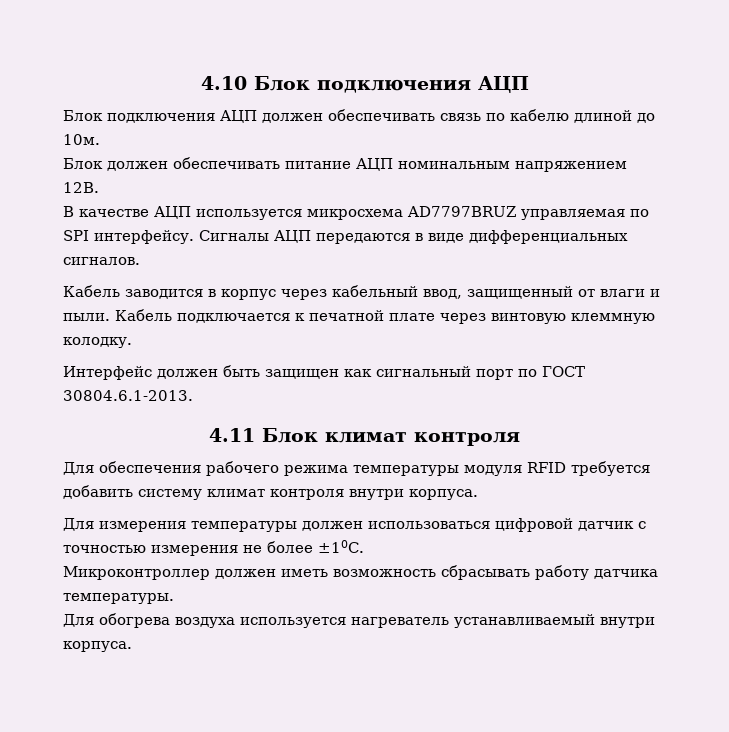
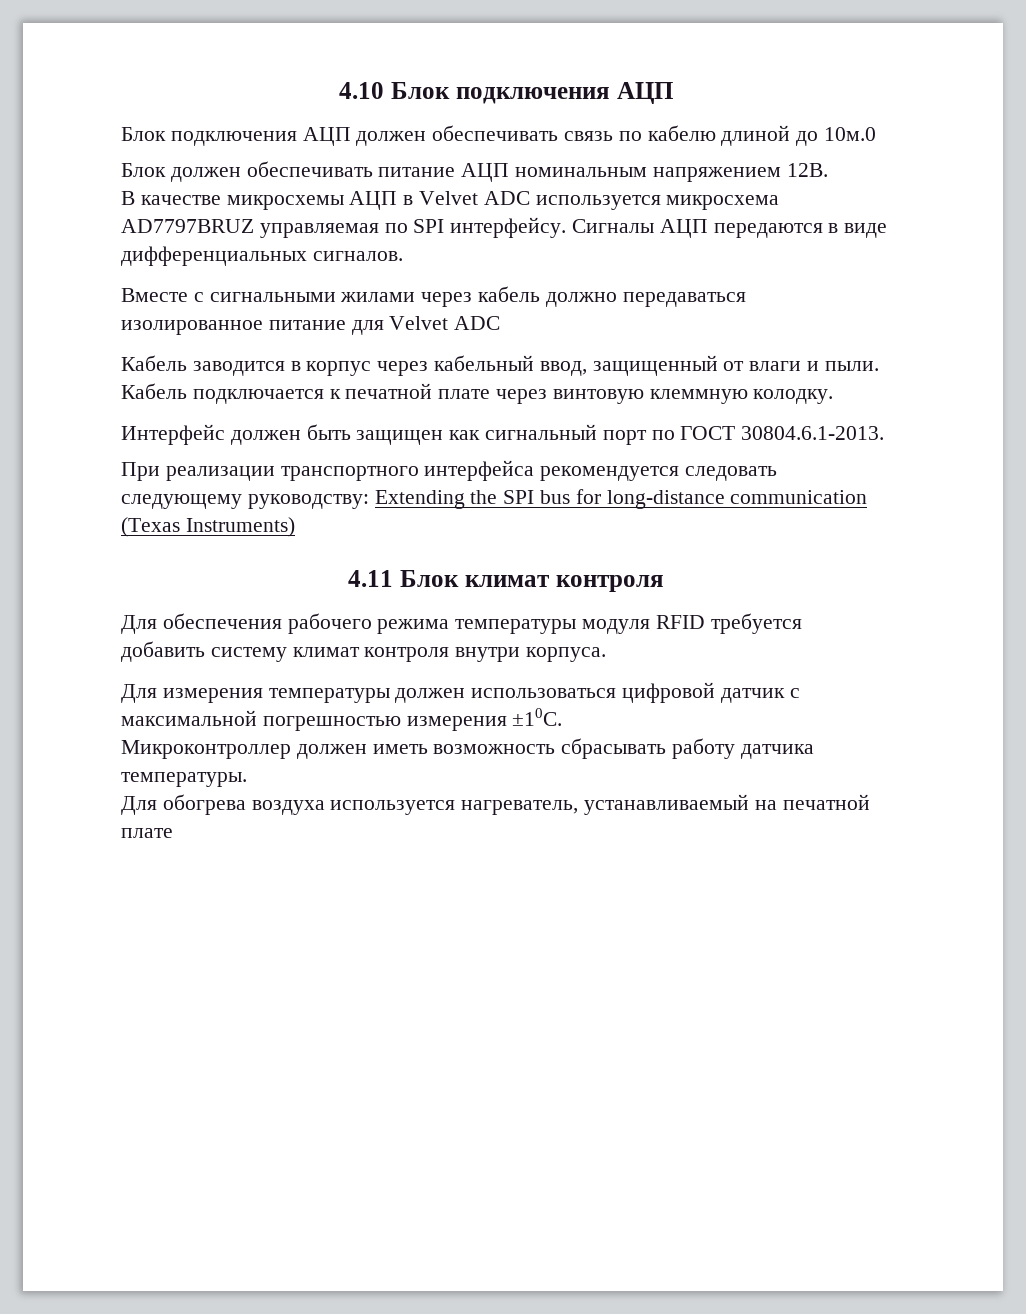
- Блок подключения АЦП должен обеспечивать связь по кабелю длиной до 10м.
+ Блок подключения АЦП должен обеспечивать связь по кабелю длиной до 10м.0
- В качестве АЦП используется микросхема AD7797BRUZ управляемая по SPI интерфейсу.
+ В качестве микросхемы АЦП в Velvet ADC используется микросхема AD7797BRUZ управляемая по SPI интерфейсу.
+ Вместе с сигнальными жилами через кабель должно передаваться изолированное питание для Velvet ADC
+ При реализации транспортного интерфейса рекомендуется следовать следующему руководству: Extending the SPI bus for long-distance communication (Texas Instruments)
- Для измерения температуры должен использоваться цифровой датчик с точностью измерения не более ±10С.
+ Для измерения температуры должен использоваться цифровой датчик с максимальной погрешностью измерения ±10С.
- Для обогрева воздуха используется нагреватель устанавливаемый внутри корпуса.
+ Для обогрева воздуха используется нагреватель, устанавливаемый на печатной плате

